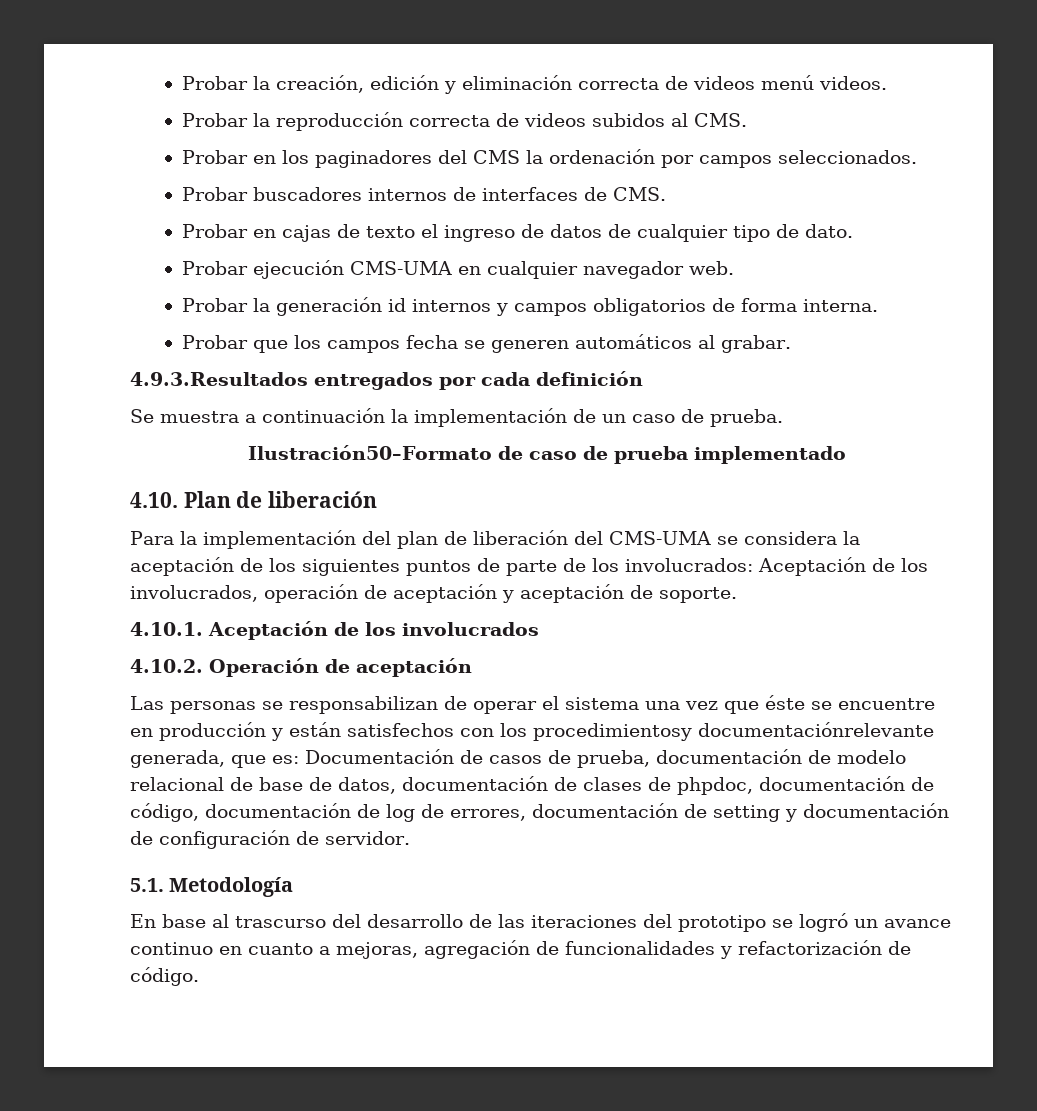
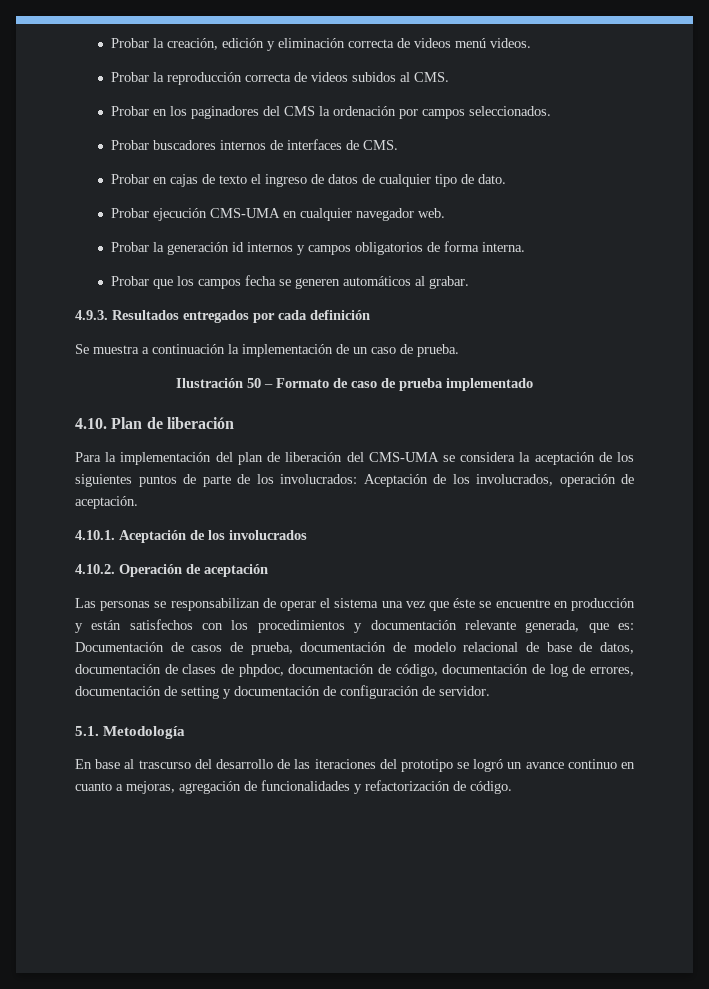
- 4.9.3.Resultados entregados por cada definición
+ 4.9.3. Resultados entregados por cada definición
- Ilustración50–Formato de caso de prueba implementado
+ Ilustración 50 – Formato de caso de prueba implementado
- Para la implementación del plan de liberación del CMS-UMA se considera la aceptación de los siguientes puntos de parte de los involucrados: Aceptación de los involucrados, operación de aceptación y aceptación de soporte.
+ Para la implementación del plan de liberación del CMS-UMA se considera la aceptación de los siguientes puntos de parte de los involucrados: Aceptación de los involucrados, operación de aceptación.
- Las personas se responsabilizan de operar el sistema una vez que éste se encuentre en producción y están satisfechos con los procedimientosy documentaciónrelevante generada, que es: Documentación de casos de prueba, documentación de modelo relacional de base de datos, documentación de clases de phpdoc, documentación de código, documentación de log de errores, documentación de setting y documentación de configuración de servidor.
+ Las personas se responsabilizan de operar el sistema una vez que éste se encuentre en producción y están satisfechos con los procedimientos y documentación relevante generada, que es: Documentación de casos de prueba, documentación de modelo relacional de base de datos, documentación de clases de phpdoc, documentación de código, documentación de log de errores, documentación de setting y documentación de configuración de servidor.

